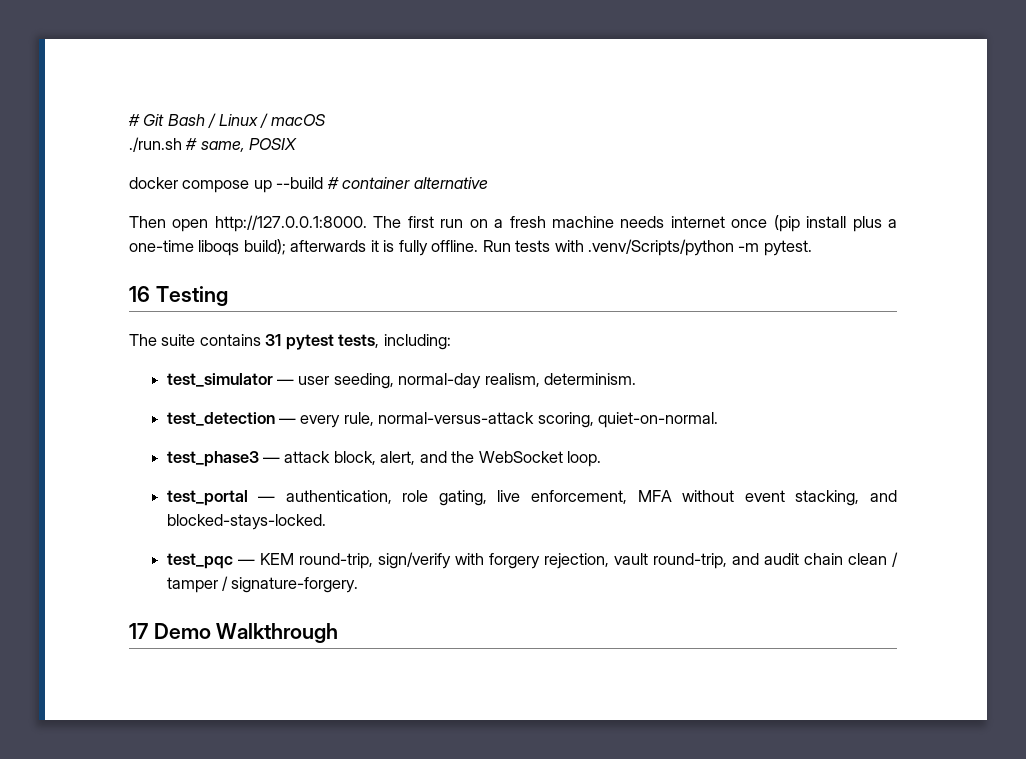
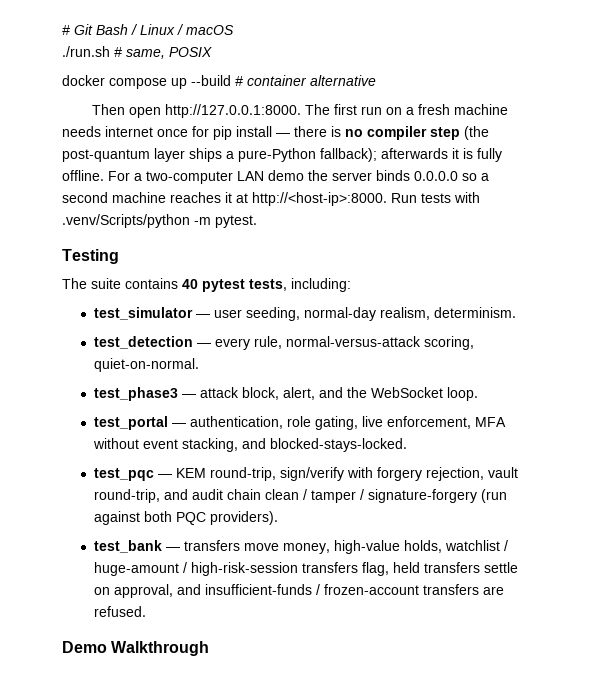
- Then open http://127.0.0.1:8000. The first run on a fresh machine needs internet once (pip install plus a one-time liboqs build); afterwards it is fully offline.
+ Then open http://127.0.0.1:8000. The first run on a fresh machine needs internet once for pip install — there is no compiler step (the post-quantum layer ships a pure-Python fallback); afterwards it is fully offline.
+ For a two-computer LAN demo the server binds 0.0.0.0 so a second machine reaches it at http://<host-ip>:8000.
- 16 Testing
+ Testing
- The suite contains 31 pytest tests, including:
+ The suite contains 40 pytest tests, including:
- test_pqc — KEM round-trip, sign/verify with forgery rejection, vault round-trip, and audit chain clean / tamper / signature-forgery.
- 17 Demo Walkthrough
+ test_pqc — KEM round-trip, sign/verify with forgery rejection, vault round-trip, and audit chain clean / tamper / signature-forgery (run against both PQC providers).
+ test_bank — transfers move money, high-value holds, watchlist / huge-amount / high-risk-session transfers flag, held transfers settle on approval, and insufficient-funds / frozen-account transfers are refused.
+ Demo Walkthrough

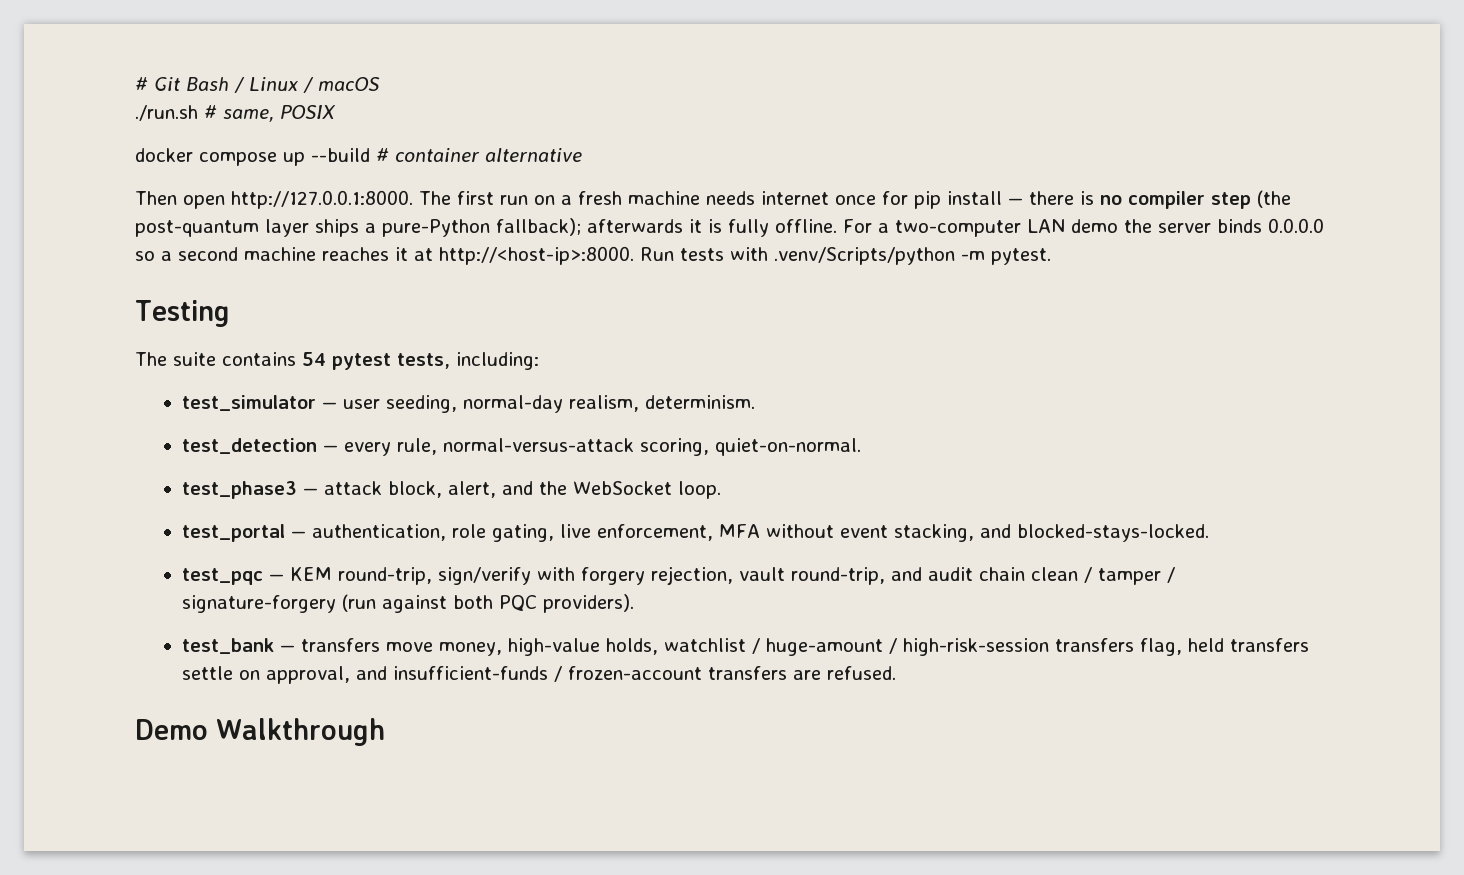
- The suite contains 40 pytest tests, including:
+ The suite contains 54 pytest tests, including:

